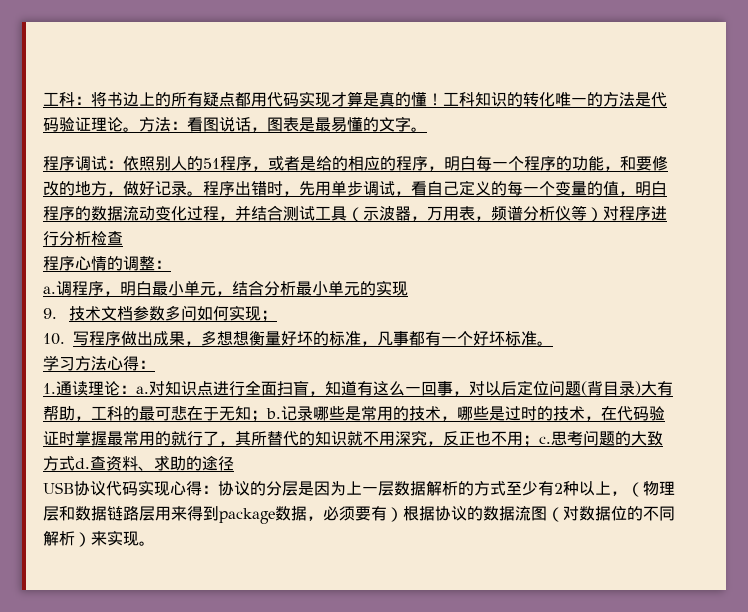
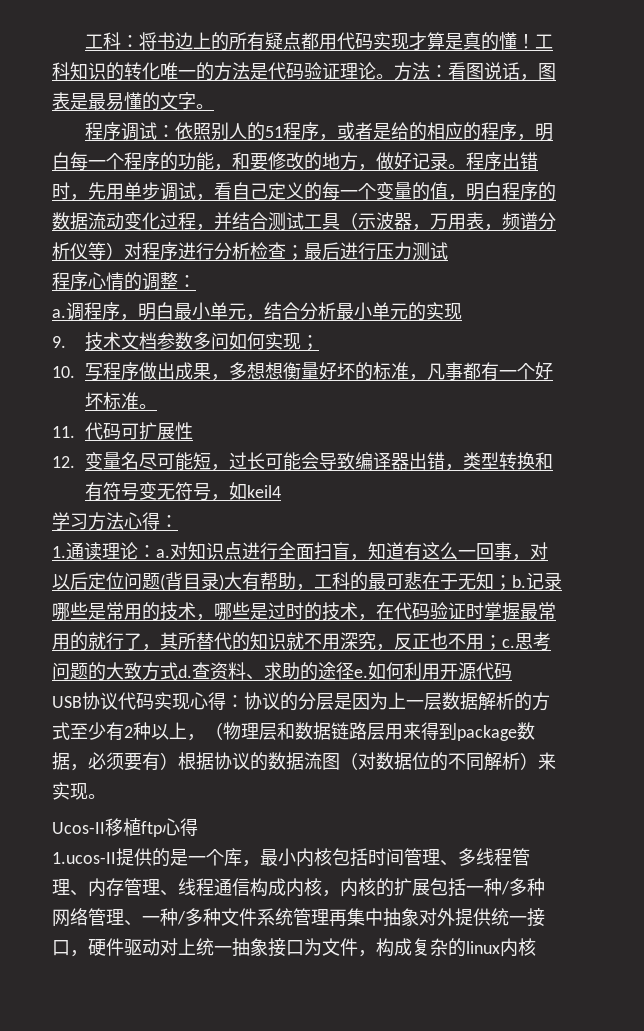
- 程序出错时，先用单步调试，看自己定义的每一个变量的值，明白程序的数据流动变化过程，并结合测试工具（示波器，万用表，频谱分析仪等）对程序进行分析检查
+ 程序出错时，先用单步调试，看自己定义的每一个变量的值，明白程序的数据流动变化过程，并结合测试工具（示波器，万用表，频谱分析仪等）对程序进行分析检查；最后进行压力测试
+ 11.代码可扩展性
+ 12.变量名尽可能短，过长可能会导致编译器出错，类型转换和有符号变无符号，如keil4
- 查资料、求助的途径
+ 查资料、求助的途径e.如何利用开源代码
+ Ucos-II移植ftp心得
+ 1.ucos-II提供的是一个库，最小内核包括时间管理、多线程管理、内存管理、线程通信构成内核，内核的扩展包括一种/多种网络管理、一种/多种文件系统管理再集中抽象对外提供统一接口，硬件驱动对上统一抽象接口为文件，构成复杂的linux内核

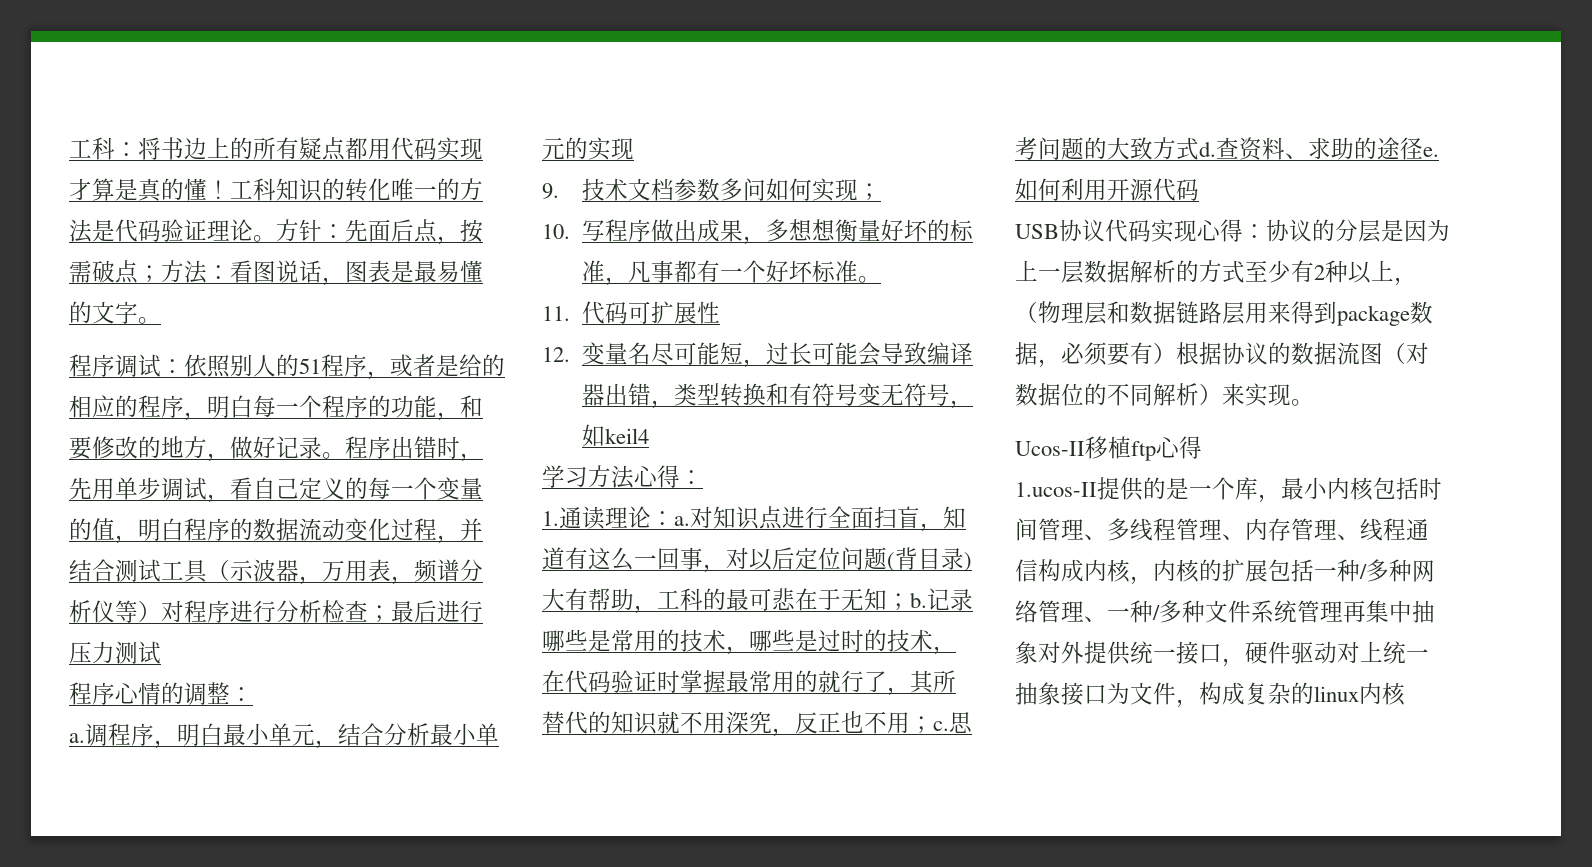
- 方法：看图说话，图表是最易懂的文字。
+ 方针：先面后点，按需破点；方法：看图说话，图表是最易懂的文字。

